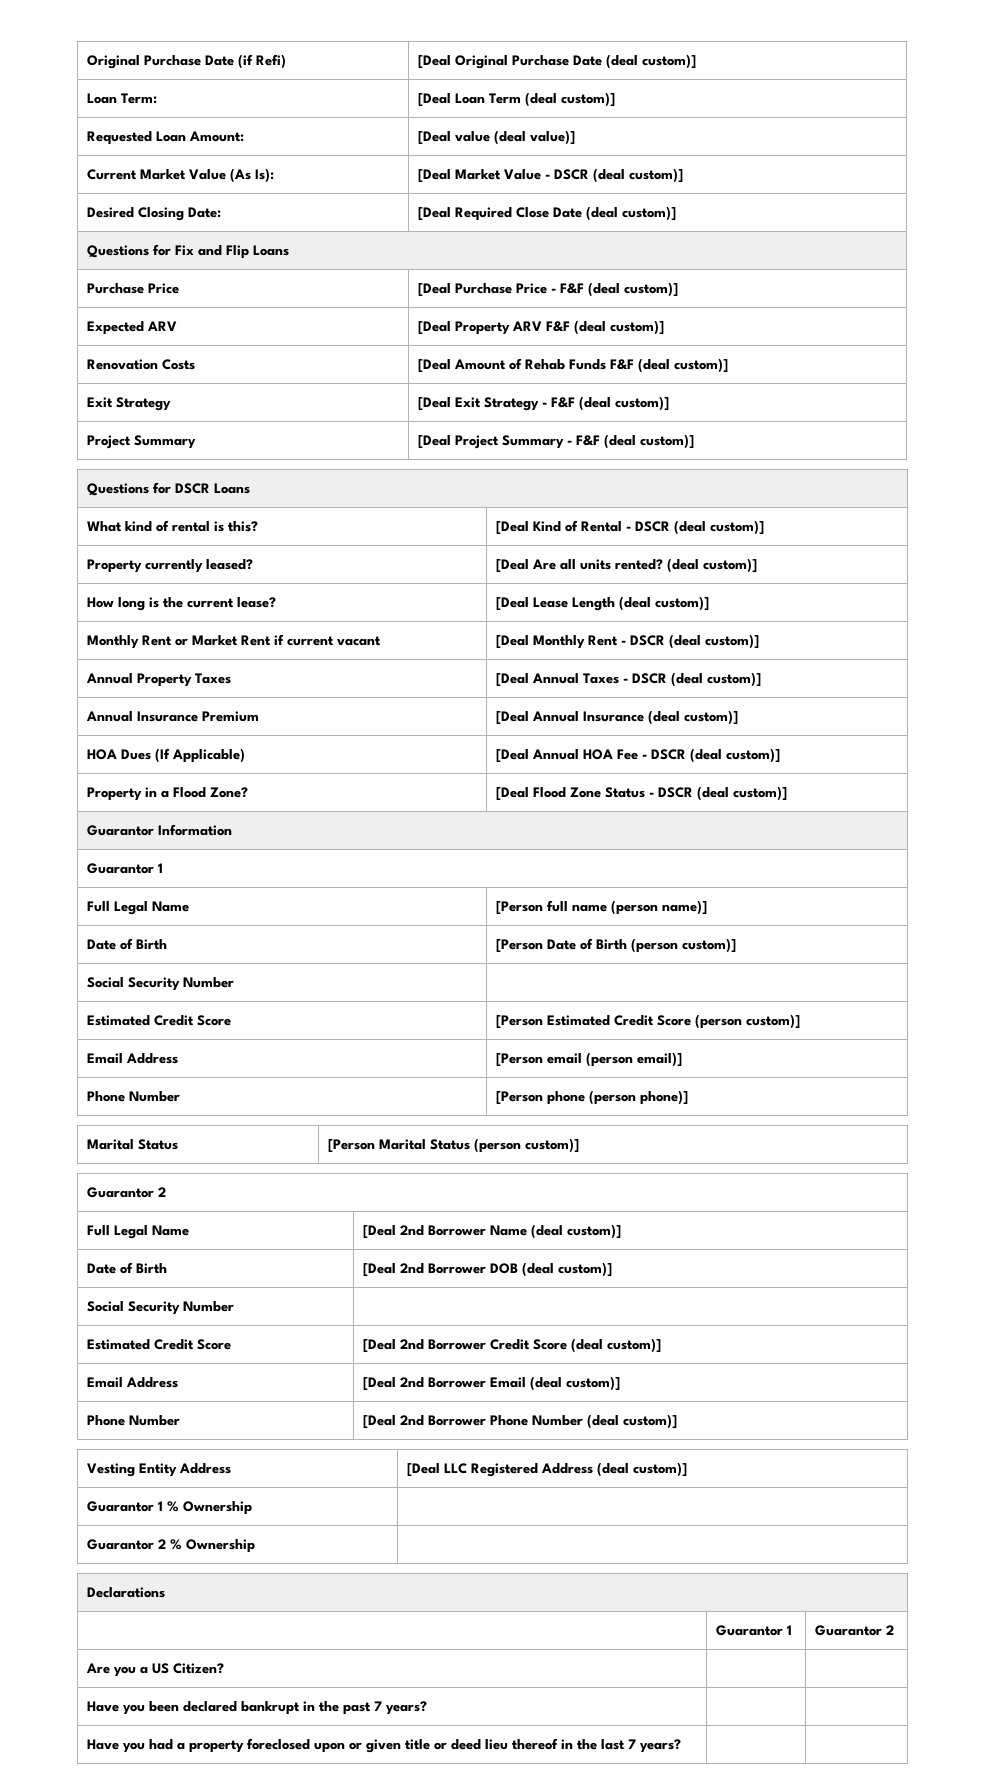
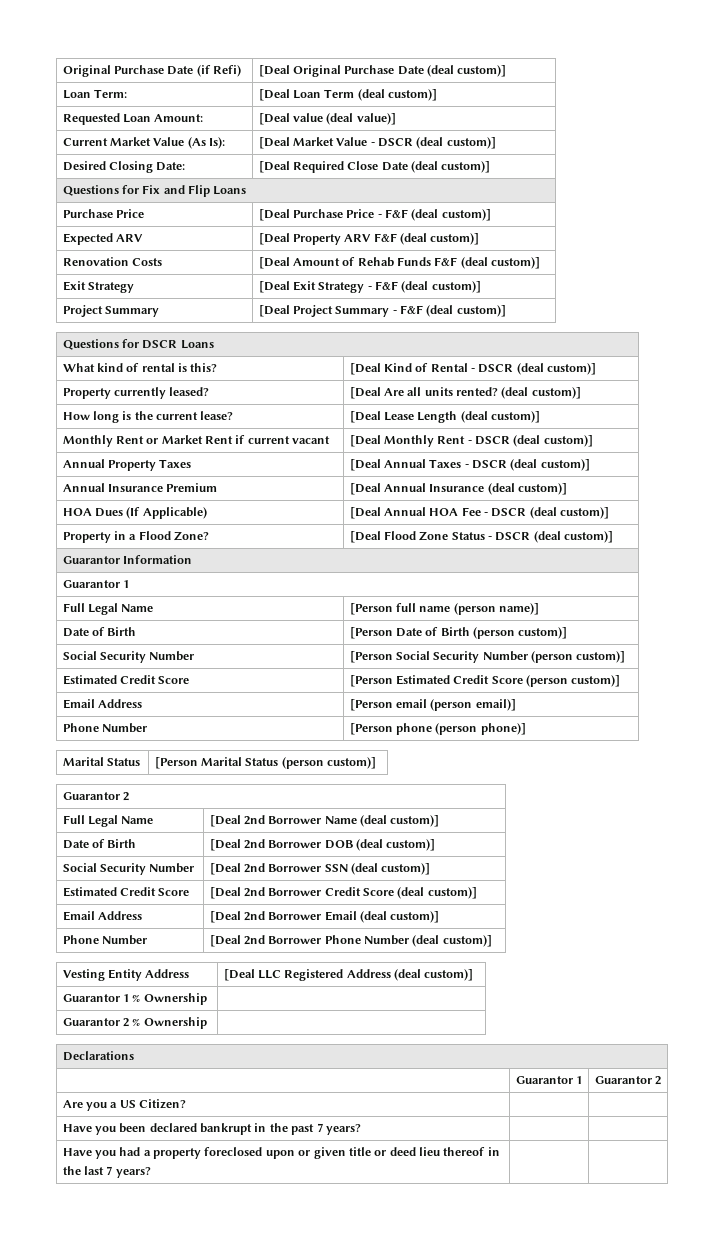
  Date of Birth | [Person Date of Birth (person custom)]
- Social Security Number |
+ Social Security Number | [Person Social Security Number (person custom)]
  Date of Birth | [Deal 2nd Borrower DOB (deal custom)]
- Social Security Number |
+ Social Security Number | [Deal 2nd Borrower SSN (deal custom)]

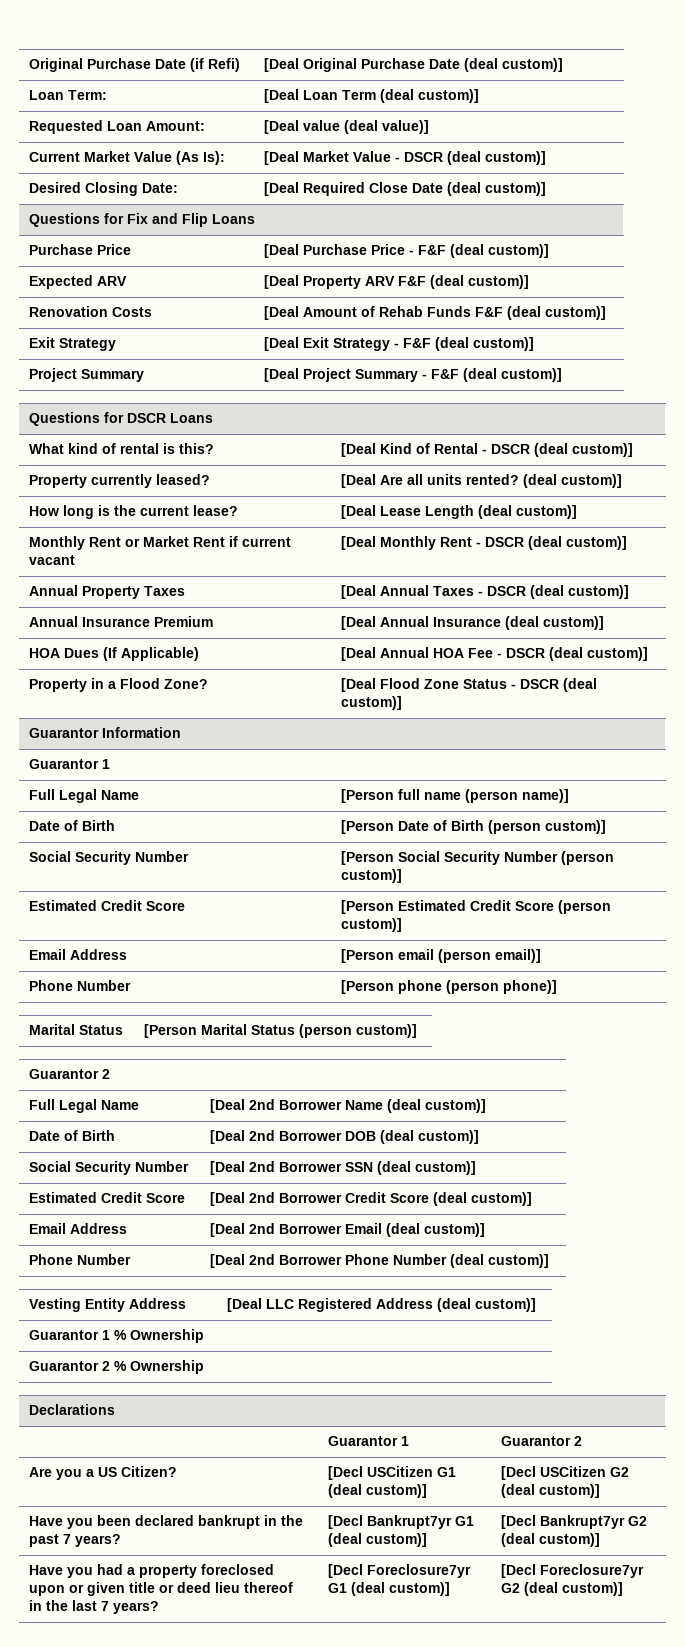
- Are you a US Citizen? | |
+ Are you a US Citizen? | [Decl USCitizen G1 (deal custom)] | [Decl USCitizen G2 (deal custom)]
- Have you been declared bankrupt in the past 7 years? | |
+ Have you been declared bankrupt in the past 7 years? | [Decl Bankrupt7yr G1 (deal custom)] | [Decl Bankrupt7yr G2 (deal custom)]
- Have you had a property foreclosed upon or given title or deed lieu thereof in the last 7 years? | |
+ Have you had a property foreclosed upon or given title or deed lieu thereof in the last 7 years? | [Decl Foreclosure7yr G1 (deal custom)] | [Decl Foreclosure7yr G2 (deal custom)]

